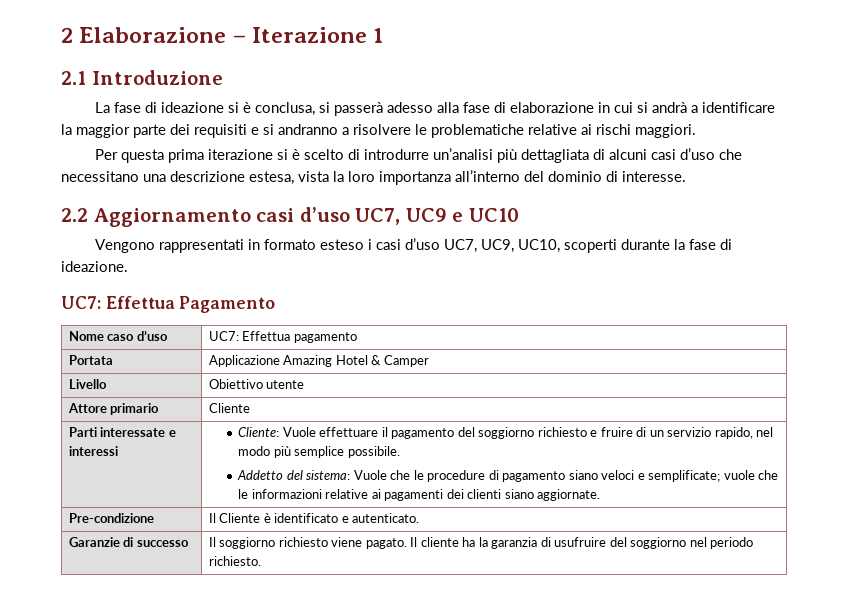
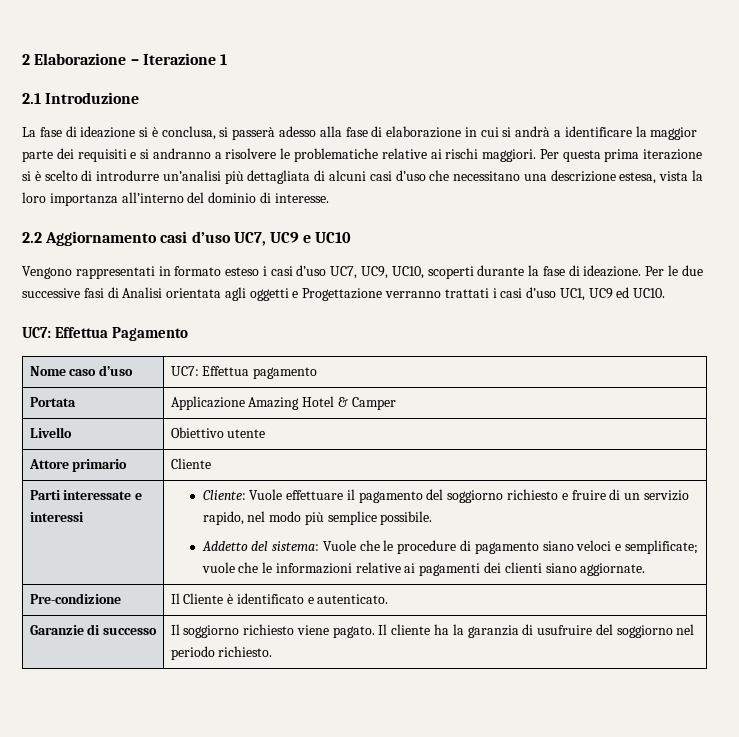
- La fase di ideazione si è conclusa, si passerà adesso alla fase di elaborazione in cui si andrà a identificare la maggior parte dei requisiti e si andranno a risolvere le problematiche relative ai rischi maggiori.
- Per questa prima iterazione si è scelto di introdurre un’analisi più dettagliata di alcuni casi d’uso che necessitano una descrizione estesa, vista la loro importanza all’interno del dominio di interesse.
+ La fase di ideazione si è conclusa, si passerà adesso alla fase di elaborazione in cui si andrà a identificare la maggior parte dei requisiti e si andranno a risolvere le problematiche relative ai rischi maggiori. Per questa prima iterazione si è scelto di introdurre un’analisi più dettagliata di alcuni casi d’uso che necessitano una descrizione estesa, vista la loro importanza all’interno del dominio di interesse.
+ Per le due successive fasi di Analisi orientata agli oggetti e Progettazione verranno trattati i casi d’uso UC1, UC9 ed UC10.

